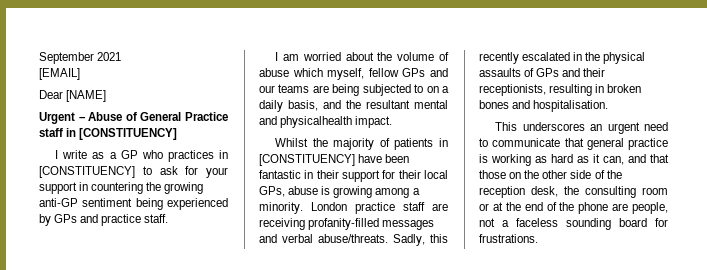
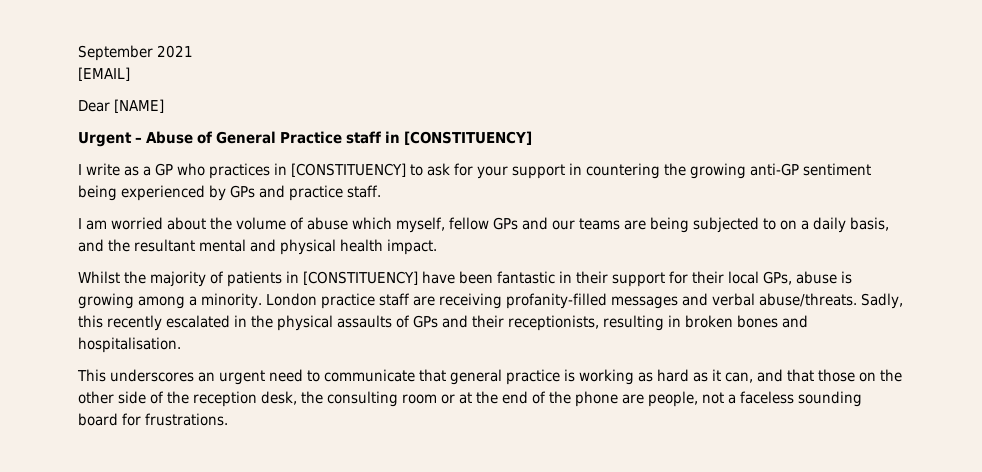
- I am worried about the volume of abuse which myself, fellow GPs and our teams are being subjected to on a daily basis, and the resultant mental and physicalhealth impact.
+ I am worried about the volume of abuse which myself, fellow GPs and our teams are being subjected to on a daily basis, and the resultant mental and physical health impact.

